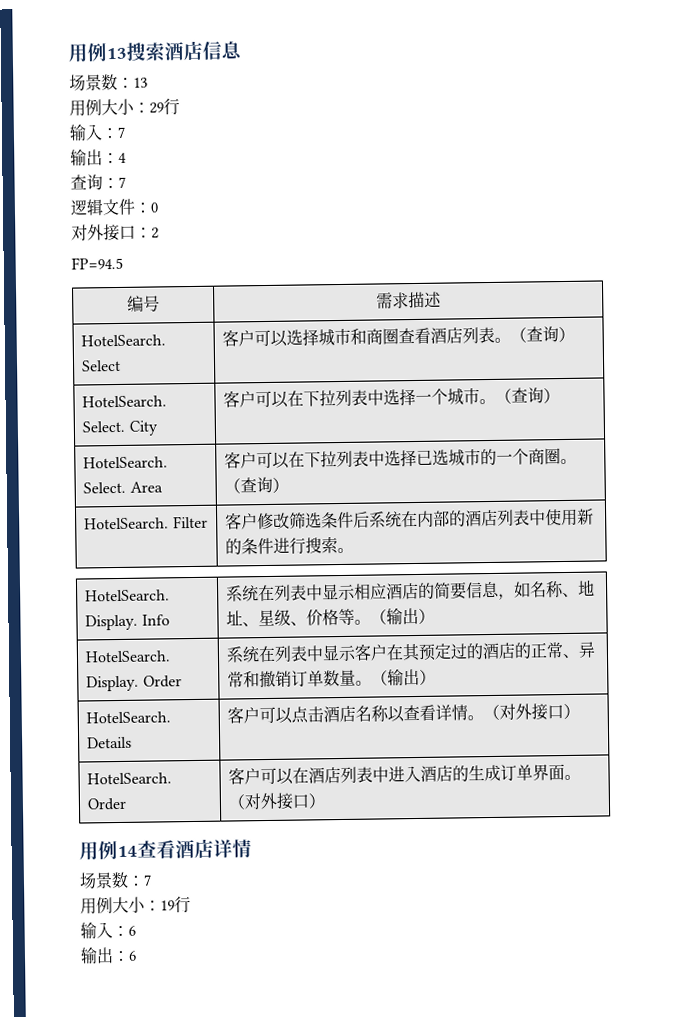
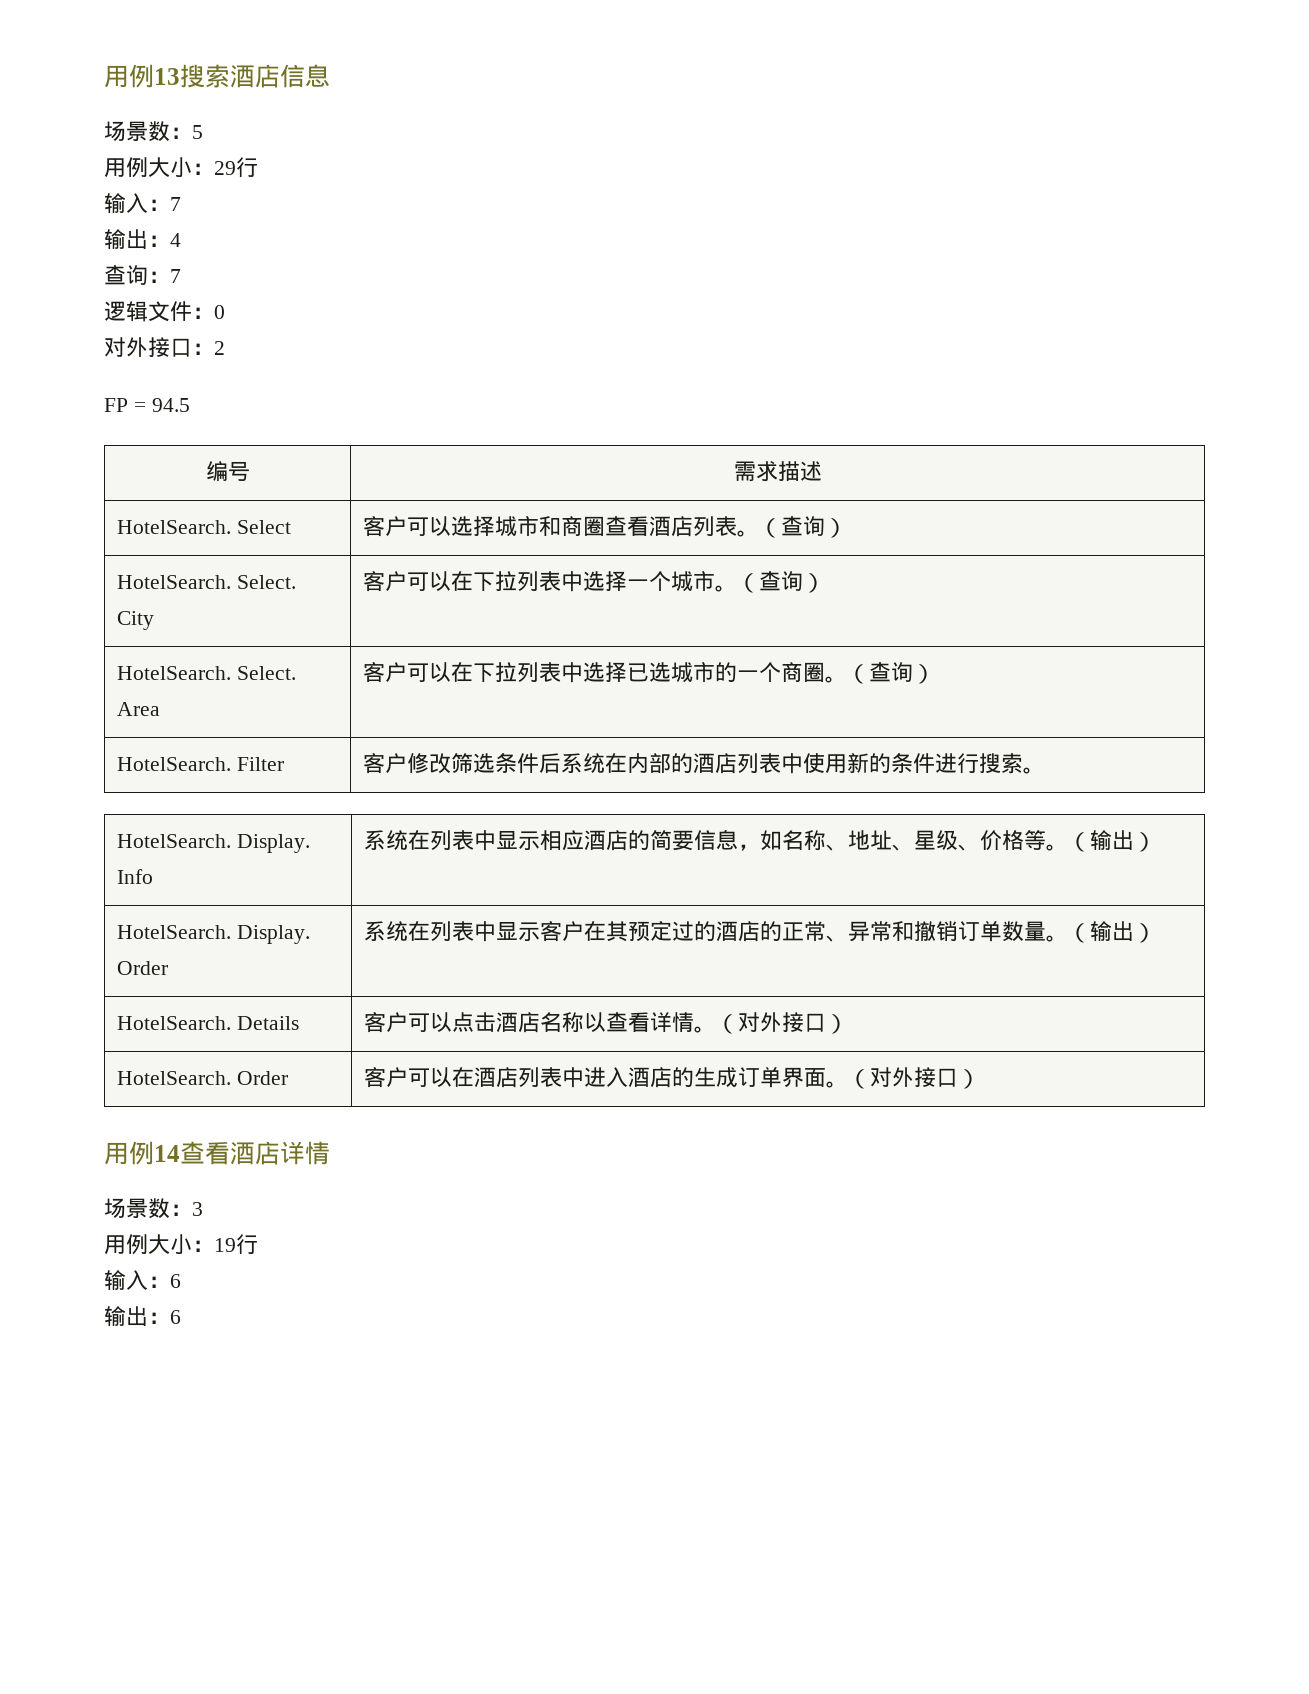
- 场景数：13
+ 场景数：5
- FP=94.5
+ FP = 94.5
- 场景数：7
+ 场景数：3

